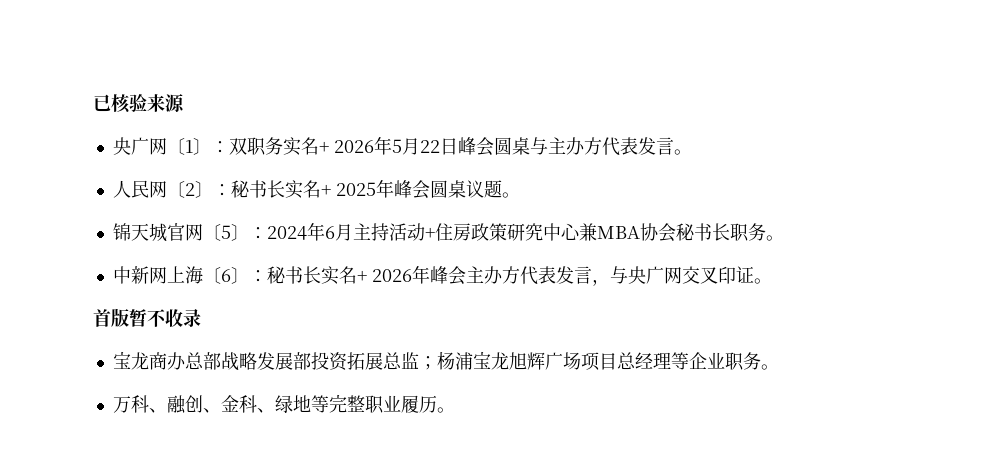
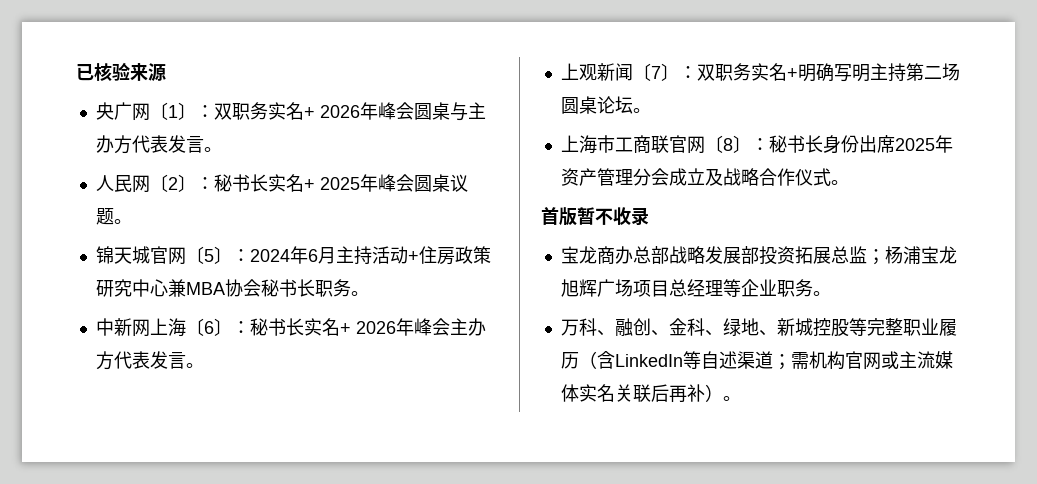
- 央广网〔1〕：双职务实名+ 2026年5月22日峰会圆桌与主办方代表发言。
+ 央广网〔1〕：双职务实名+ 2026年峰会圆桌与主办方代表发言。
- 中新网上海〔6〕：秘书长实名+ 2026年峰会主办方代表发言，与央广网交叉印证。
+ 中新网上海〔6〕：秘书长实名+ 2026年峰会主办方代表发言。
+ 上观新闻〔7〕：双职务实名+明确写明主持第二场圆桌论坛。
+ 上海市工商联官网〔8〕：秘书长身份出席2025年资产管理分会成立及战略合作仪式。
- 万科、融创、金科、绿地等完整职业履历。
+ 万科、融创、金科、绿地、新城控股等完整职业履历（含LinkedIn等自述渠道；需机构官网或主流媒体实名关联后再补）。

